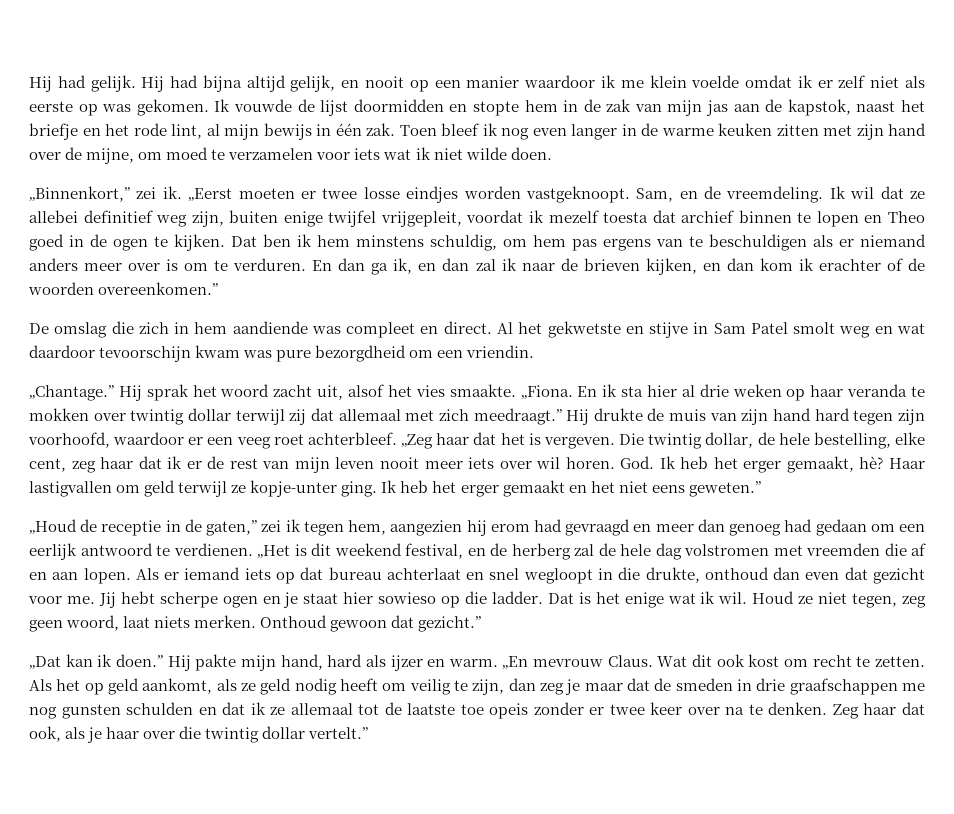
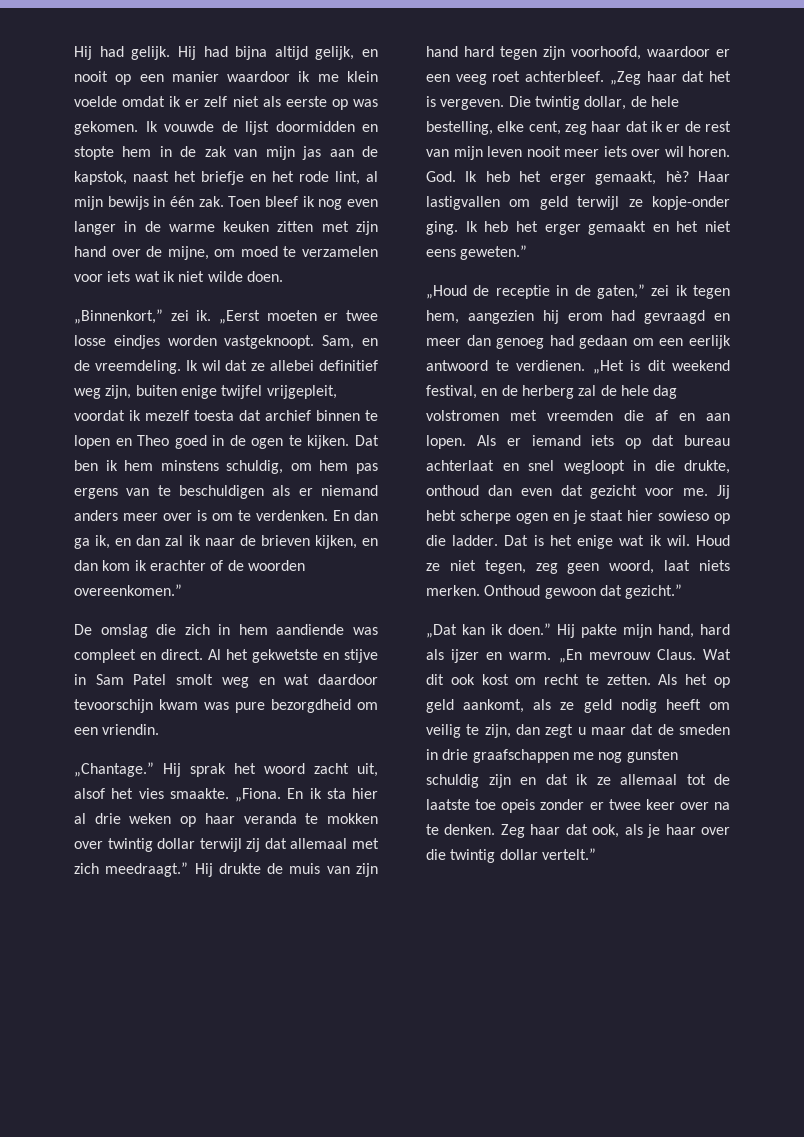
- Dat ben ik hem minstens schuldig, om hem pas ergens van te beschuldigen als er niemand anders meer over is om te verduren.
+ Dat ben ik hem minstens schuldig, om hem pas ergens van te beschuldigen als er niemand anders meer over is om te verdenken.
- Haar lastigvallen om geld terwijl ze kopje-unter ging.
+ Haar lastigvallen om geld terwijl ze kopje-onder ging.
- Als het op geld aankomt, als ze geld nodig heeft om veilig te zijn, dan zeg je maar dat de smeden in drie graafschappen me nog gunsten schulden en dat ik ze allemaal tot de laatste toe opeis zonder er twee keer over na te denken.
+ Als het op geld aankomt, als ze geld nodig heeft om veilig te zijn, dan zegt u maar dat de smeden in drie graafschappen me nog gunsten schuldig zijn en dat ik ze allemaal tot de laatste toe opeis zonder er twee keer over na te denken.

